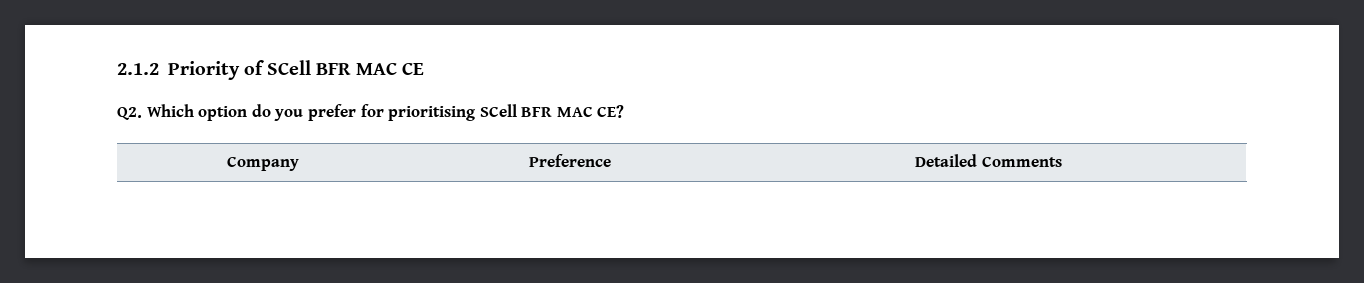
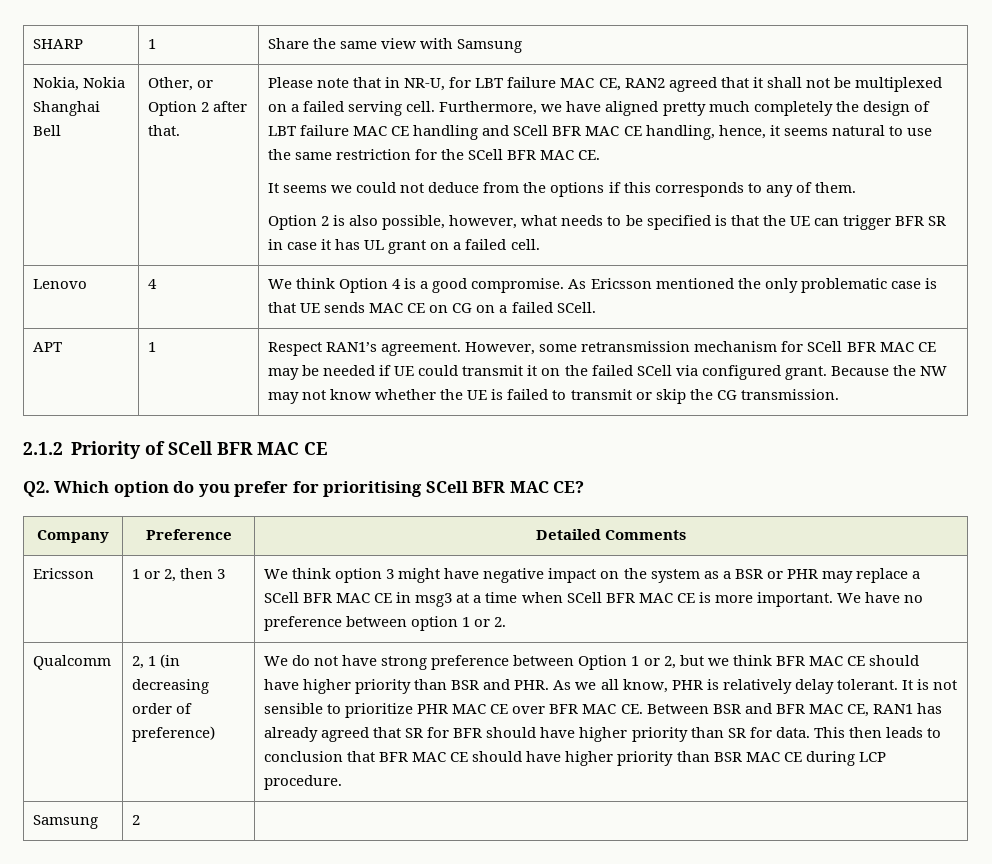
+ SHARP | 1 | Share the same view with Samsung
+ Nokia, Nokia Shanghai Bell | Other, or Option 2 after that. | Please note that in NR-U, for LBT failure MAC CE, RAN2 agreed that it shall not be multiplexed on a failed serving cell. Furthermore, we have aligned pretty much completely the design of LBT failure MAC CE handling and SCell BFR MAC CE handling, hence, it seems natural to use the same restriction for the SCell BFR MAC CE.
+ It seems we could not deduce from the options if this corresponds to any of them.
+ Option 2 is also possible, however, what needs to be specified is that the UE can trigger BFR SR in case it has UL grant on a failed cell.
+ Lenovo | 4 | We think Option 4 is a good compromise. As Ericsson mentioned the only problematic case is that UE sends MAC CE on CG on a failed SCell.
+ APT | 1 | Respect RAN1’s agreement. However, some retransmission mechanism for SCell BFR MAC CE may be needed if UE could transmit it on the failed SCell via configured grant. Because the NW may not know whether the UE is failed to transmit or skip the CG transmission.
+ Ericsson | 1 or 2, then 3 | We think option 3 might have negative impact on the system as a BSR or PHR may replace a SCell BFR MAC CE in msg3 at a time when SCell BFR MAC CE is more important. We have no preference between option 1 or 2.
+ Qualcomm | 2, 1 (in decreasing order of preference) | We do not have strong preference between Option 1 or 2, but we think BFR MAC CE should have higher priority than BSR and PHR. As we all know, PHR is relatively delay tolerant. It is not sensible to prioritize PHR MAC CE over BFR MAC CE. Between BSR and BFR MAC CE, RAN1 has already agreed that SR for BFR should have higher priority than SR for data. This then leads to conclusion that BFR MAC CE should have higher priority than BSR MAC CE during LCP procedure.
+ Samsung | 2 |

